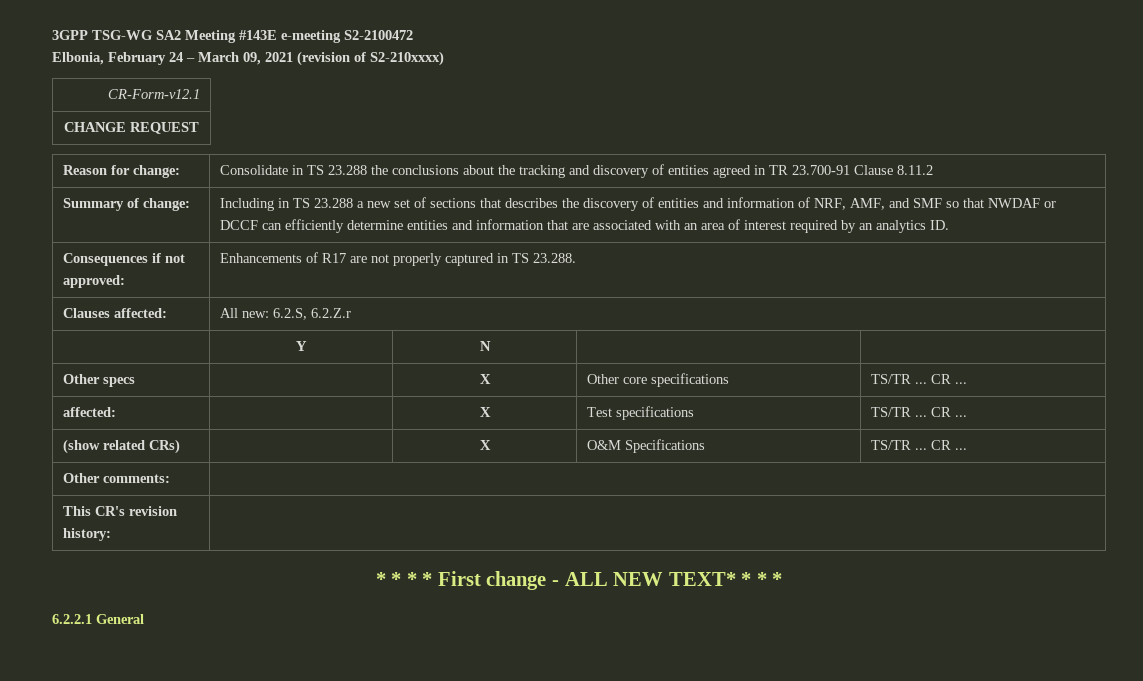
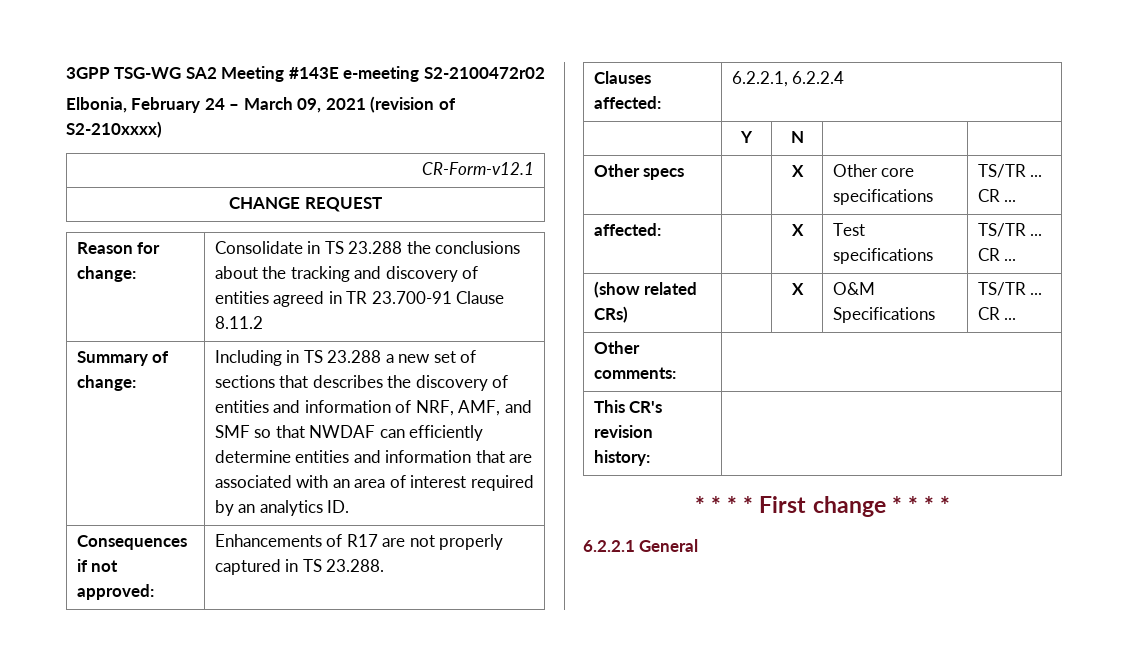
- 3GPP TSG-WG SA2 Meeting #143E e-meeting S2-2100472
+ 3GPP TSG-WG SA2 Meeting #143E e-meeting S2-2100472r02
- Including in TS 23.288 a new set of sections that describes the discovery of entities and information of NRF, AMF, and SMF so that NWDAF or DCCF can efficiently determine entities and information that are associated with an area of interest required by an analytics ID.
+ Including in TS 23.288 a new set of sections that describes the discovery of entities and information of NRF, AMF, and SMF so that NWDAF can efficiently determine entities and information that are associated with an area of interest required by an analytics ID.
- Clauses affected: | All new: 6.2.S, 6.2.Z.r
+ Clauses affected: | 6.2.2.1, 6.2.2.4
- * * * * First change - ALL NEW TEXT* * * *
+ * * * * First change * * * *

